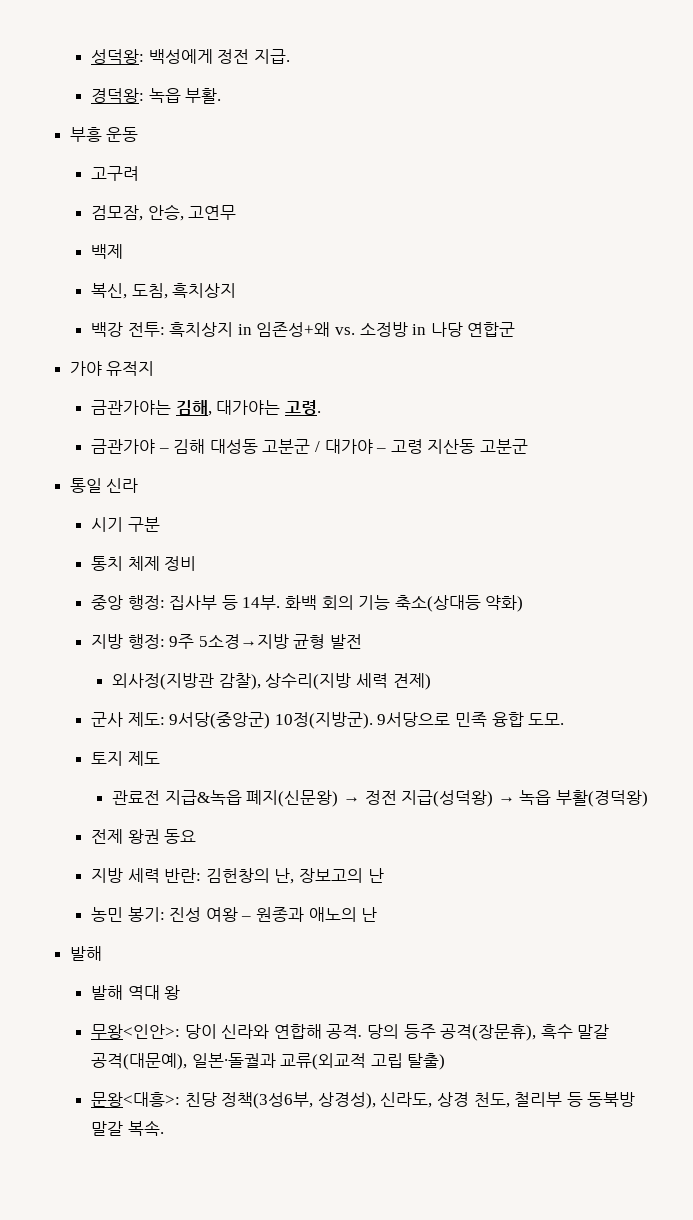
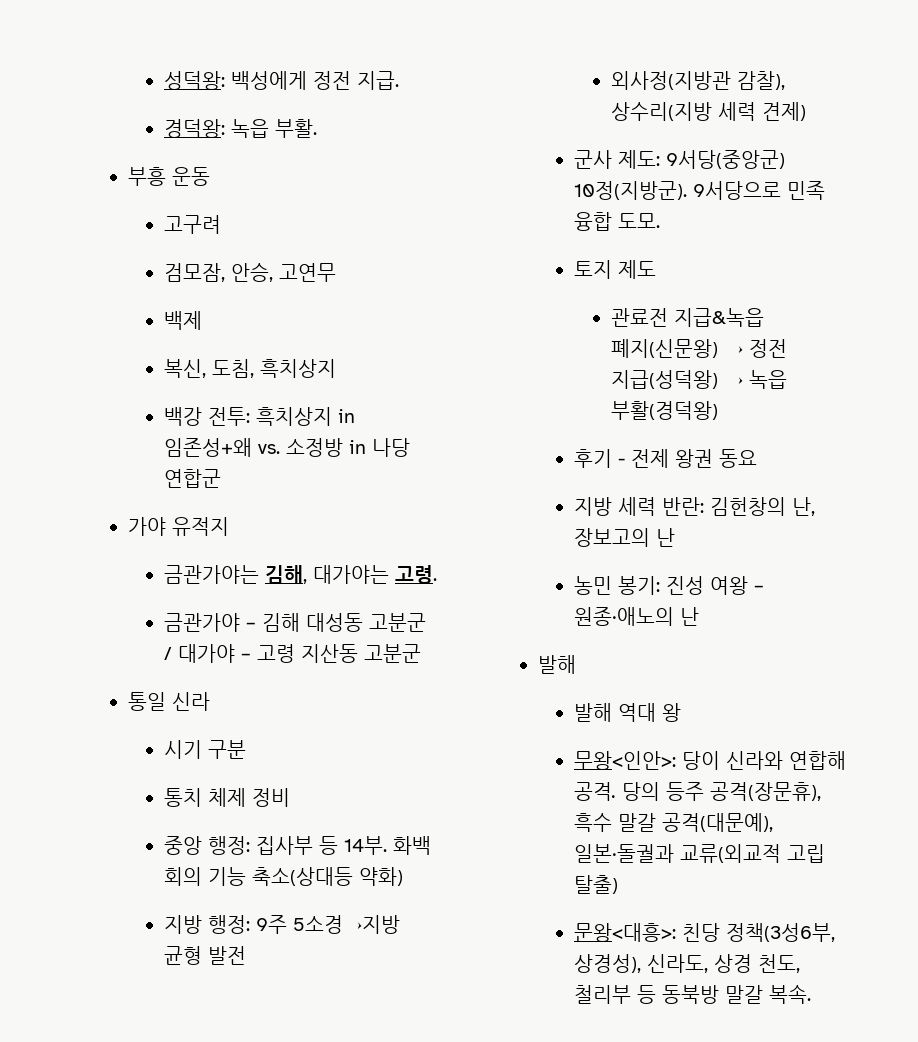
- 전제 왕권 동요
+ 후기 - 전제 왕권 동요
- 농민 봉기: 진성 여왕 – 원종과 애노의 난
+ 농민 봉기: 진성 여왕 – 원종∙애노의 난

